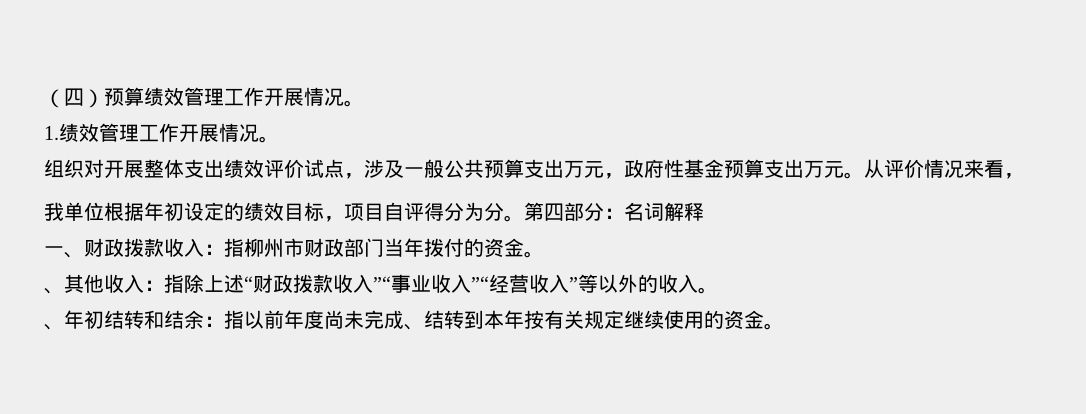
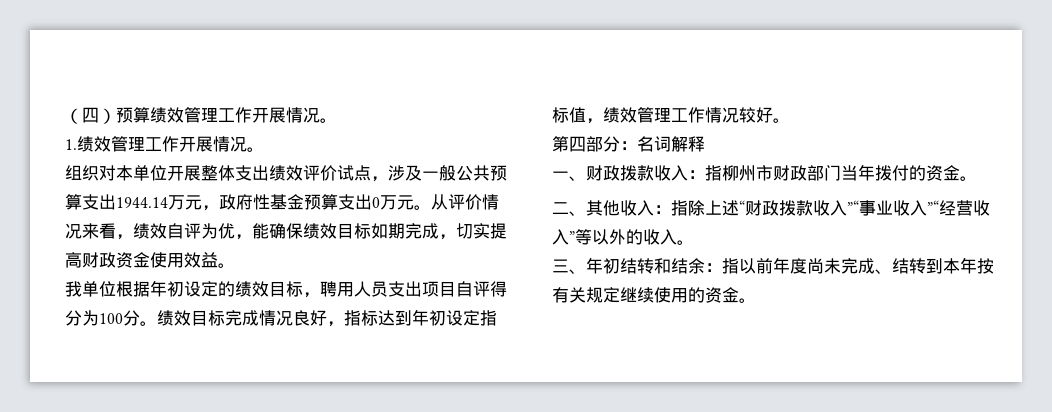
- 组织对开展整体支出绩效评价试点，涉及一般公共预算支出万元，政府性基金预算支出万元。
+ 组织对本单位开展整体支出绩效评价试点，涉及一般公共预算支出1944.14万元，政府性基金预算支出0万元。
- 从评价情况来看，
+ 从评价情况来看，绩效自评为优，能确保绩效目标如期完成，切实提高财政资金使用效益。
- 我单位根据年初设定的绩效目标，项目自评得分为分。第四部分：名词解释
+ 我单位根据年初设定的绩效目标，聘用人员支出项目自评得分为100分。绩效目标完成情况良好，指标达到年初设定指标值，绩效管理工作情况较好。
+ 第四部分：名词解释
- 、其他收入：指除上述“财政拨款收入”“事业收入”“经营收入”等以外的收入。
+ 二、其他收入：指除上述“财政拨款收入”“事业收入”“经营收入”等以外的收入。
- 、年初结转和结余：指以前年度尚未完成、结转到本年按有关规定继续使用的资金。
+ 三、年初结转和结余：指以前年度尚未完成、结转到本年按有关规定继续使用的资金。

